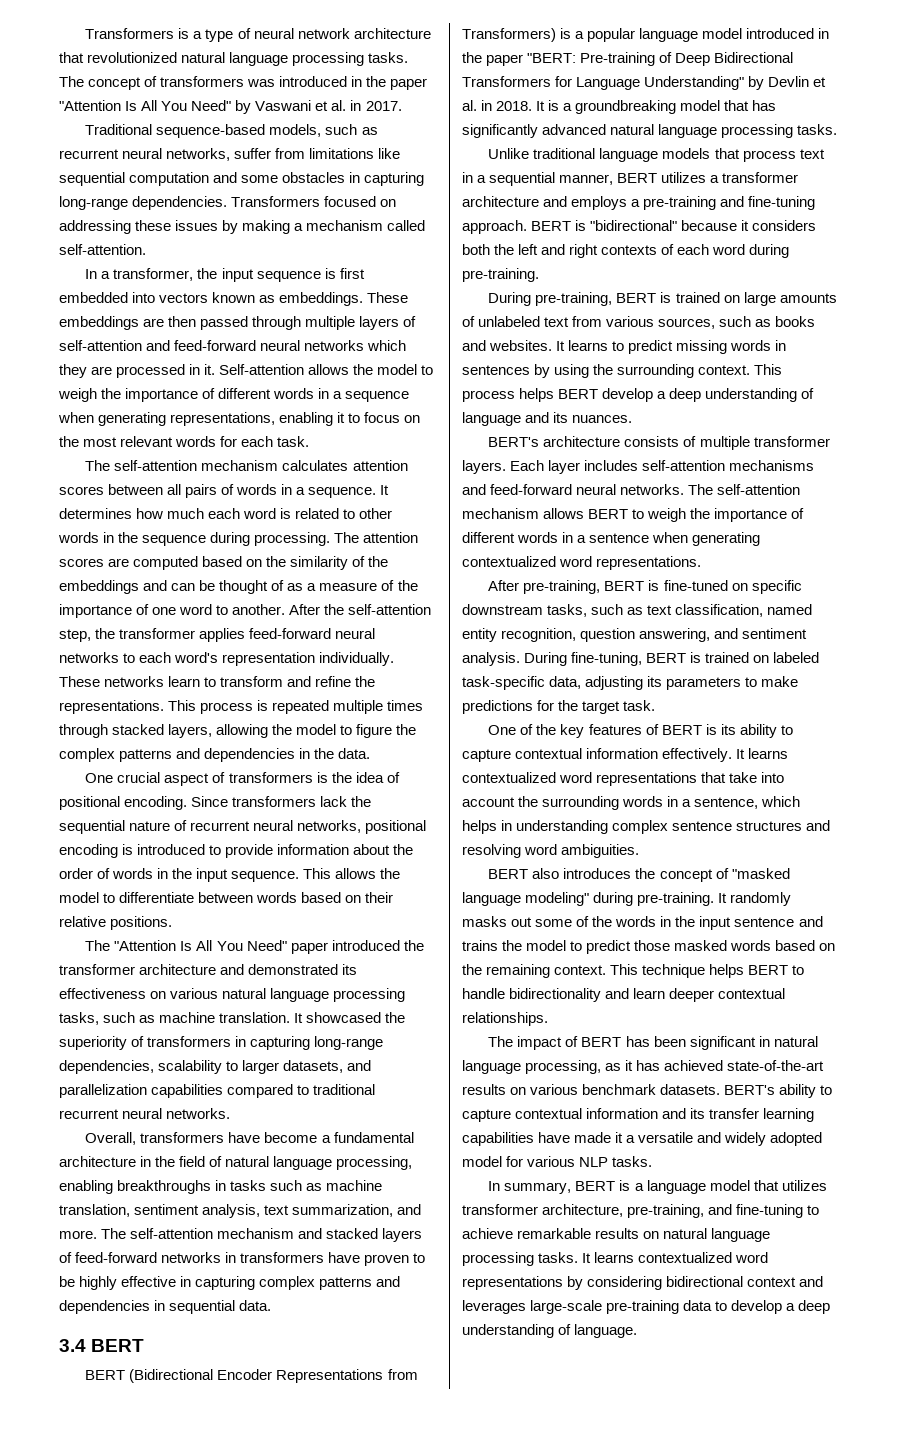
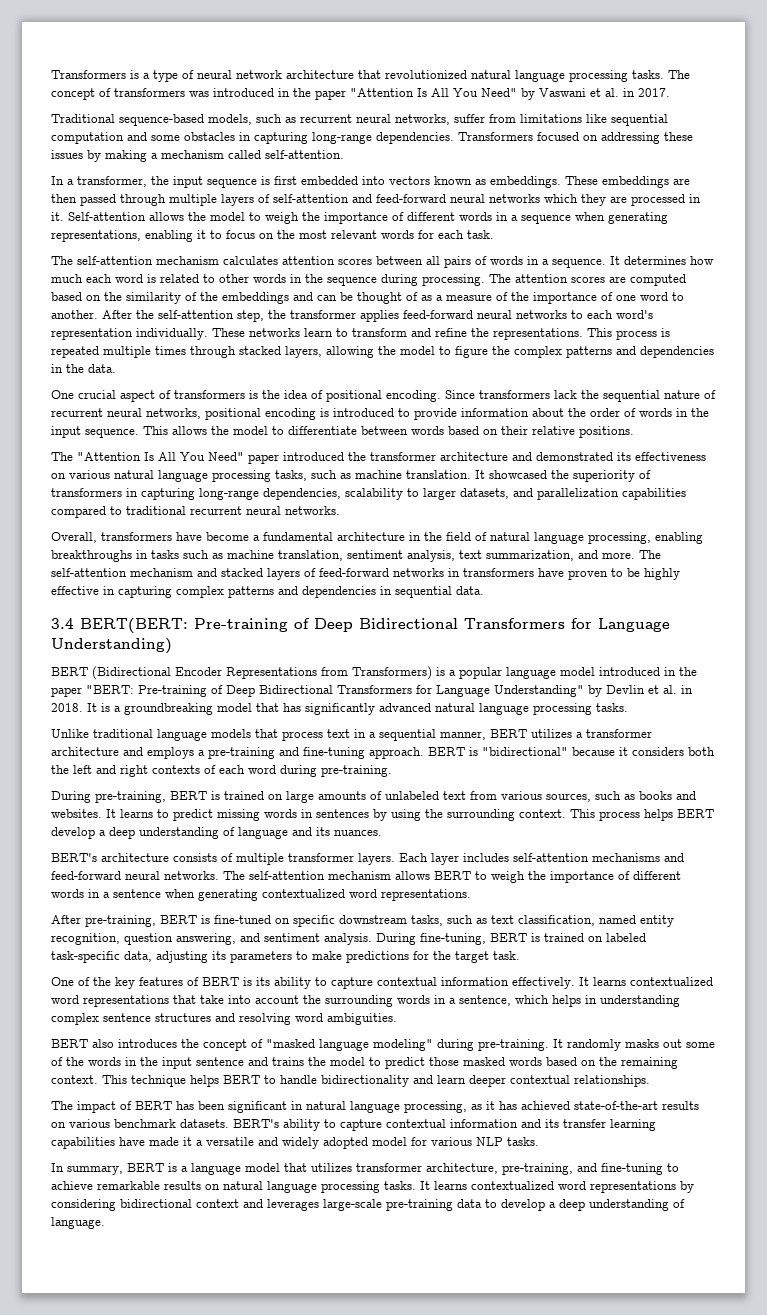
- 3.4 BERT
+ 3.4 BERT(BERT: Pre-training of Deep Bidirectional Transformers for Language Understanding)

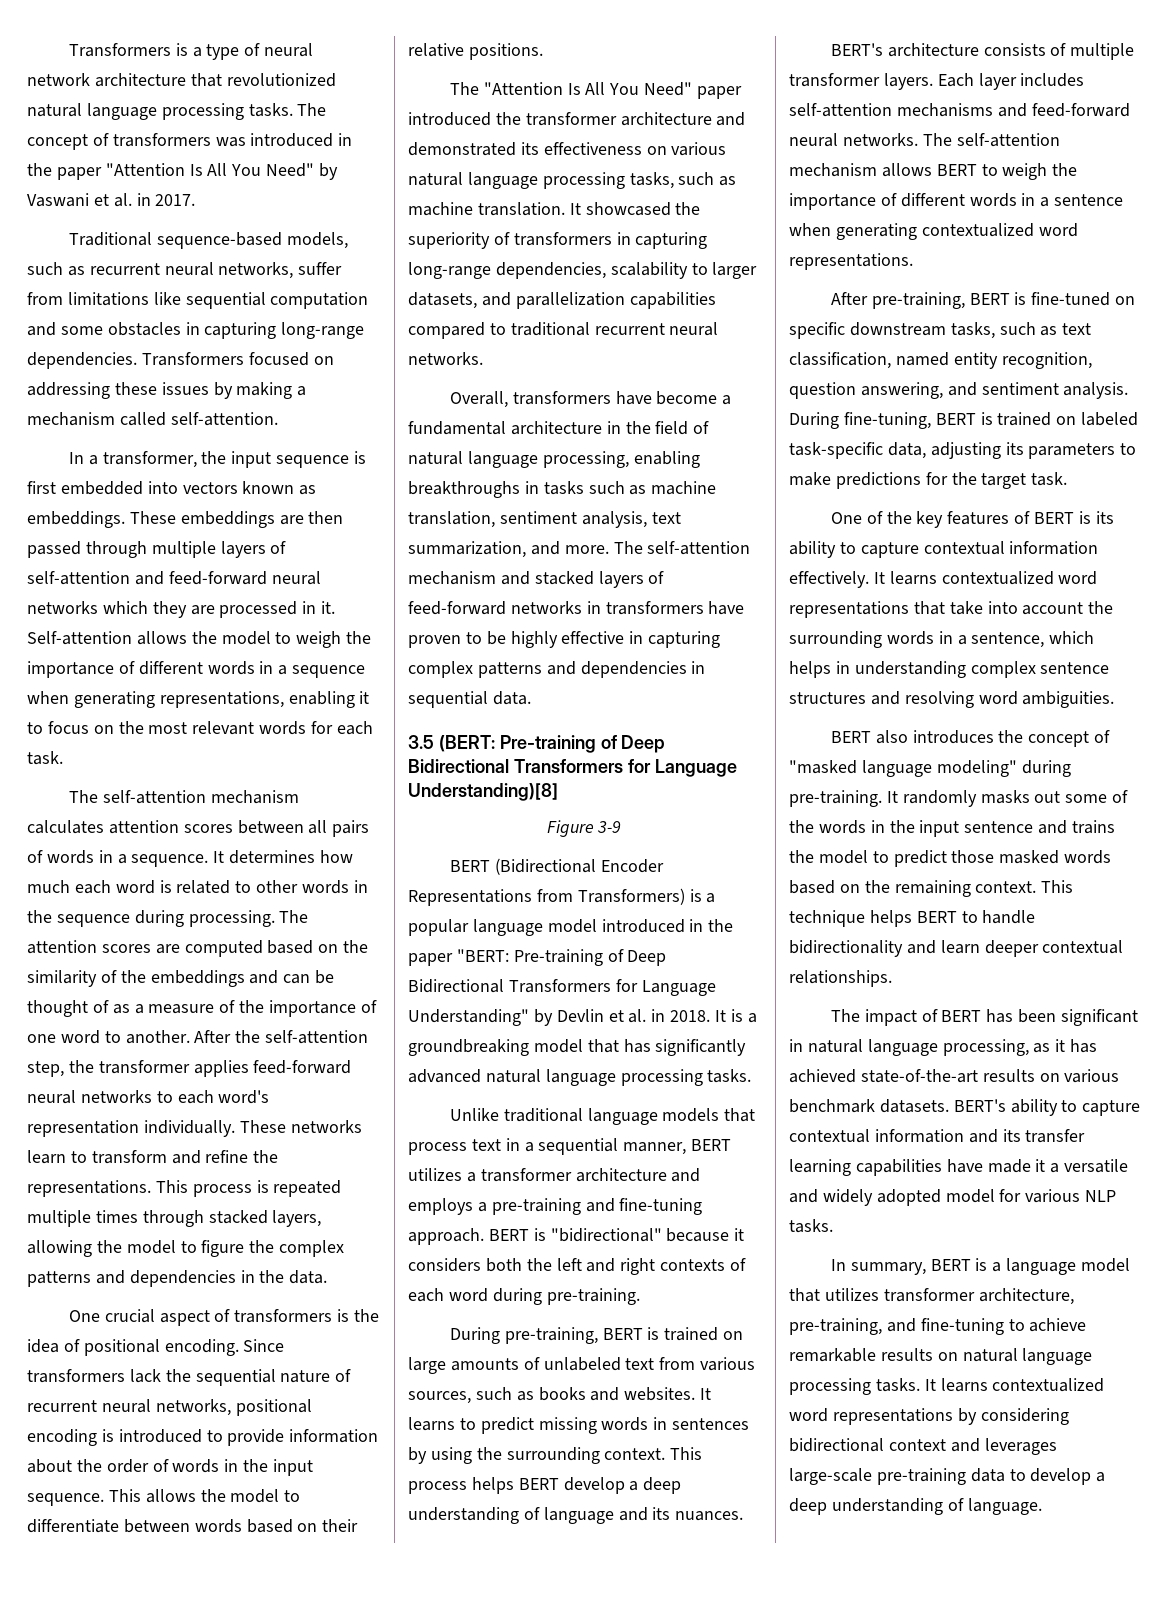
- 3.4 BERT(BERT: Pre-training of Deep Bidirectional Transformers for Language Understanding)
+ 3.5 (BERT: Pre-training of Deep Bidirectional Transformers for Language Understanding)[8]
+ Figure 3-9

